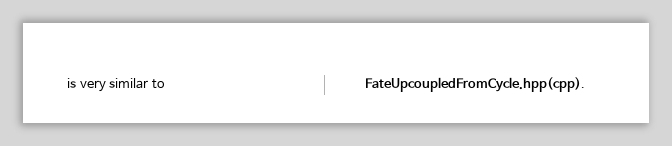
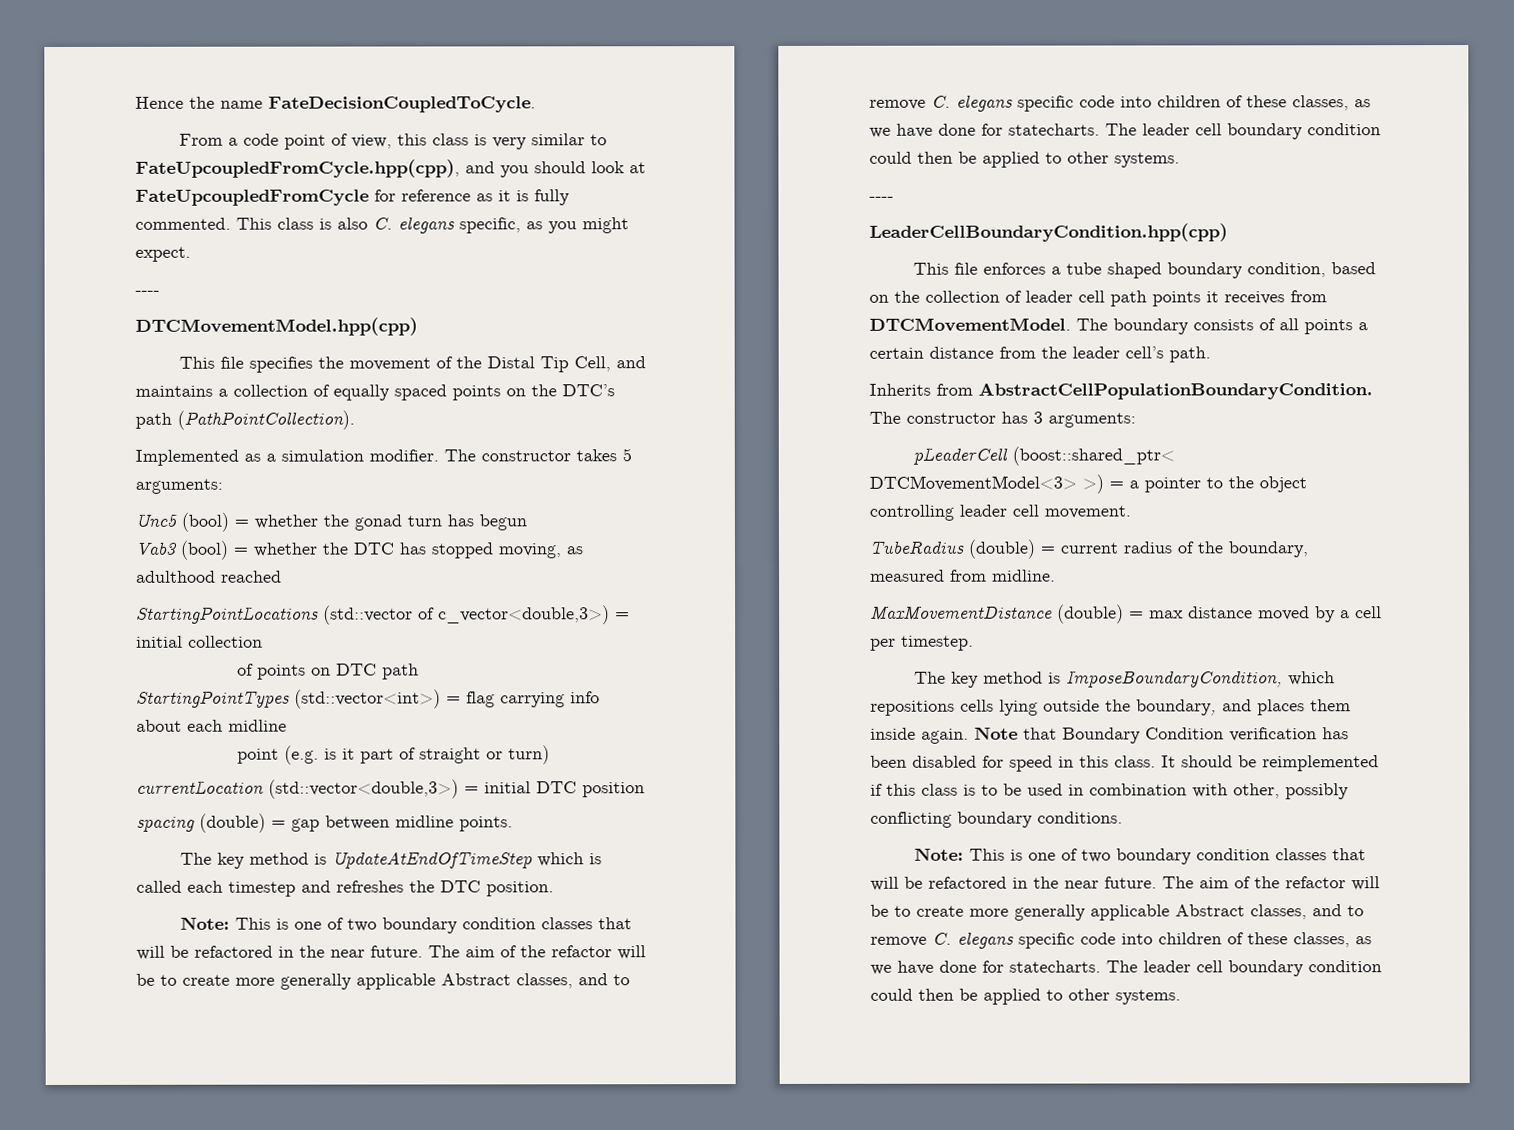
- is very similar to FateUpcoupledFromCycle.hpp(cpp).
+ Hence the name FateDecisionCoupledToCycle.
+ From a code point of view, this class is very similar to FateUpcoupledFromCycle.hpp(cpp), and you should look at FateUpcoupledFromCycle for reference as it is fully commented. This class is also C. elegans specific, as you might expect.
+ ----
+ DTCMovementModel.hpp(cpp)
+ This file specifies the movement of the Distal Tip Cell, and maintains a collection of equally spaced points on the DTC’s path (PathPointCollection).
+ Implemented as a simulation modifier. The constructor takes 5 arguments:
+ Unc5 (bool) = whether the gonad turn has begun
+ Vab3 (bool) = whether the DTC has stopped moving, as adulthood reached
+ StartingPointLocations (std::vector of c_vector<double,3>) = initial collection
+ of points on DTC path
+ StartingPointTypes (std::vector<int>) = flag carrying info about each midline
+ point (e.g. is it part of straight or turn)
+ currentLocation (std::vector<double,3>) = initial DTC position
+ spacing (double) = gap between midline points.
+ The key method is UpdateAtEndOfTimeStep which is called each timestep and refreshes the DTC position.
+ Note: This is one of two boundary condition classes that will be refactored in the near future. The aim of the refactor will be to create more generally applicable Abstract classes, and to remove C. elegans specific code into children of these classes, as we have done for statecharts. The leader cell boundary condition could then be applied to other systems.
+ ----
+ LeaderCellBoundaryCondition.hpp(cpp)
+ This file enforces a tube shaped boundary condition, based on the collection of leader cell path points it receives from DTCMovementModel. The boundary consists of all points a certain distance from the leader cell’s path.
+ Inherits from AbstractCellPopulationBoundaryCondition. The constructor has 3 arguments:
+ pLeaderCell (boost::shared_ptr< DTCMovementModel<3> >) = a pointer to the object controlling leader cell movement.
+ TubeRadius (double) = current radius of the boundary, measured from midline.
+ MaxMovementDistance (double) = max distance moved by a cell per timestep.
+ The key method is ImposeBoundaryCondition, which repositions cells lying outside the boundary, and places them inside again. Note that Boundary Condition verification has been disabled for speed in this class. It should be reimplemented if this class is to be used in combination with other, possibly conflicting boundary conditions.
+ Note: This is one of two boundary condition classes that will be refactored in the near future. The aim of the refactor will be to create more generally applicable Abstract classes, and to remove C. elegans specific code into children of these classes, as we have done for statecharts. The leader cell boundary condition could then be applied to other systems.

